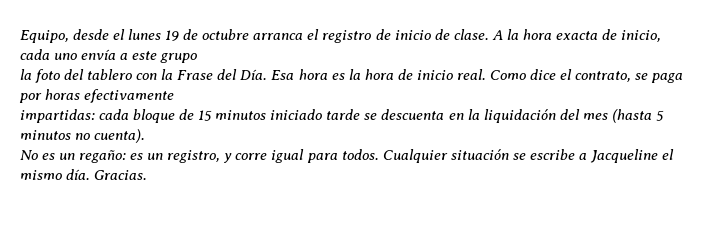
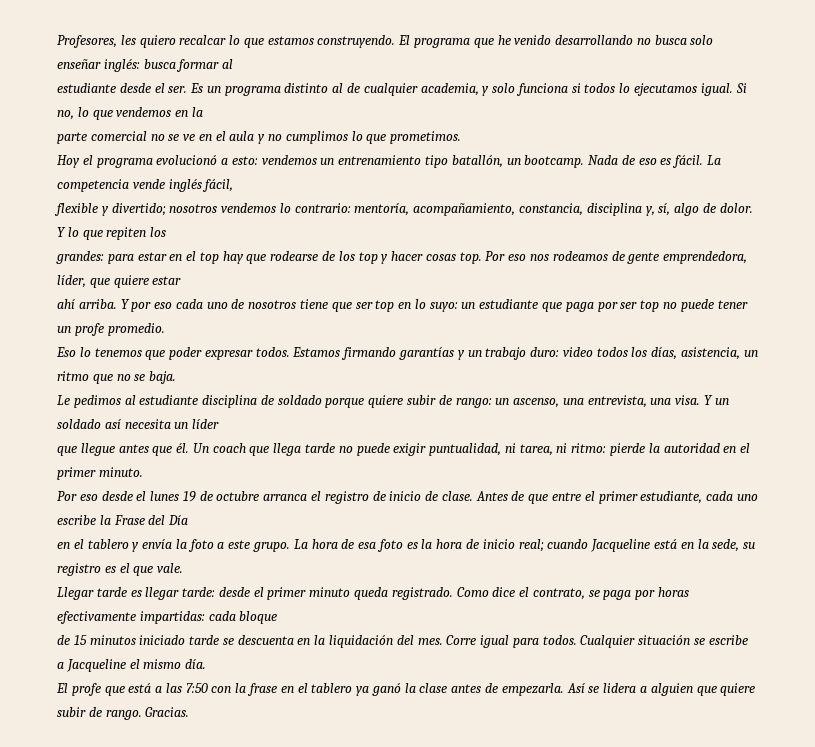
- Equipo, desde el lunes 19 de octubre arranca el registro de inicio de clase.
+ Profesores, les quiero recalcar lo que estamos construyendo. El programa que he venido desarrollando no busca solo enseñar inglés: busca formar al
+ estudiante desde el ser. Es un programa distinto al de cualquier academia, y solo funciona si todos lo ejecutamos igual. Si no, lo que vendemos en la
+ parte comercial no se ve en el aula y no cumplimos lo que prometimos.
+ Hoy el programa evolucionó a esto: vendemos un entrenamiento tipo batallón, un bootcamp. Nada de eso es fácil. La competencia vende inglés fácil,
+ flexible y divertido; nosotros vendemos lo contrario: mentoría, acompañamiento, constancia, disciplina y, sí, algo de dolor. Y lo que repiten los
+ grandes: para estar en el top hay que rodearse de los top y hacer cosas top. Por eso nos rodeamos de gente emprendedora, líder, que quiere estar
+ ahí arriba. Y por eso cada uno de nosotros tiene que ser top en lo suyo: un estudiante que paga por ser top no puede tener un profe promedio.
+ Eso lo tenemos que poder expresar todos. Estamos firmando garantías y un trabajo duro: video todos los días, asistencia, un ritmo que no se baja.
+ Le pedimos al estudiante disciplina de soldado porque quiere subir de rango: un ascenso, una entrevista, una visa. Y un soldado así necesita un líder
+ que llegue antes que él. Un coach que llega tarde no puede exigir puntualidad, ni tarea, ni ritmo: pierde la autoridad en el primer minuto.
+ Por eso desde el lunes 19 de octubre arranca el registro de inicio de clase.
- A la hora exacta de inicio, cada uno envía a este grupo
- la foto del tablero con la Frase del Día. Esa hora es la hora de inicio real.
+ Antes de que entre el primer estudiante, cada uno escribe la Frase del Día
+ en el tablero y envía la foto a este grupo. La hora de esa foto es la hora de inicio real; cuando Jacqueline está en la sede, su registro es el que vale.
+ Llegar tarde es llegar tarde: desde el primer minuto queda registrado.
- Como dice el contrato, se paga por horas efectivamente
- impartidas: cada bloque de 15 minutos iniciado tarde se descuenta en la liquidación del mes (hasta 5 minutos no cuenta).
- No es un regaño: es un registro, y corre igual para todos.
+ Como dice el contrato, se paga por horas efectivamente impartidas: cada bloque
+ de 15 minutos iniciado tarde se descuenta en la liquidación del mes. Corre igual para todos.
- Cualquier situación se escribe a Jacqueline el mismo día. Gracias.
+ Cualquier situación se escribe a Jacqueline el mismo día.
+ El profe que está a las 7:50 con la frase en el tablero ya ganó la clase antes de empezarla. Así se lidera a alguien que quiere subir de rango. Gracias.

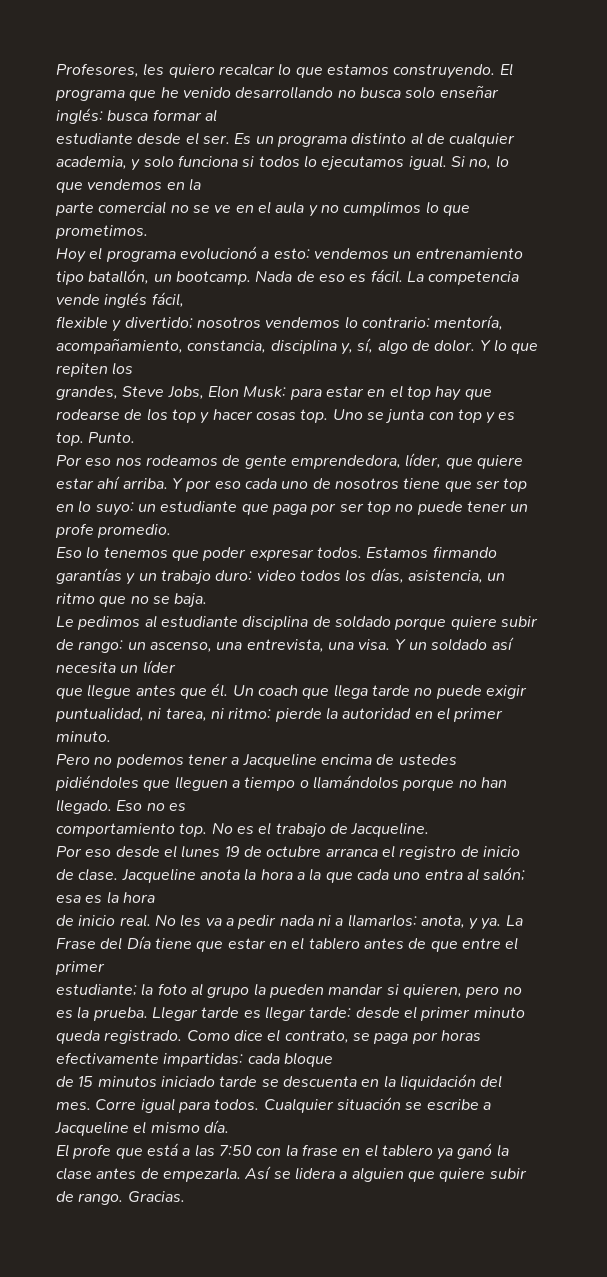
- grandes: para estar en el top hay que rodearse de los top y hacer cosas top. Por eso nos rodeamos de gente emprendedora, líder, que quiere estar
- ahí arriba.
+ grandes, Steve Jobs, Elon Musk: para estar en el top hay que rodearse de los top y hacer cosas top. Uno se junta con top y es top. Punto.
+ Por eso nos rodeamos de gente emprendedora, líder, que quiere estar ahí arriba.
+ Pero no podemos tener a Jacqueline encima de ustedes pidiéndoles que lleguen a tiempo o llamándolos porque no han llegado. Eso no es
+ comportamiento top. No es el trabajo de Jacqueline.
- Antes de que entre el primer estudiante, cada uno escribe la Frase del Día
- en el tablero y envía la foto a este grupo. La hora de esa foto es la hora de inicio real; cuando Jacqueline está en la sede, su registro es el que vale.
- Llegar tarde es llegar tarde: desde el primer minuto queda registrado.
+ Jacqueline anota la hora a la que cada uno entra al salón; esa es la hora
+ de inicio real. No les va a pedir nada ni a llamarlos: anota, y ya. La Frase del Día tiene que estar en el tablero antes de que entre el primer
+ estudiante; la foto al grupo la pueden mandar si quieren, pero no es la prueba. Llegar tarde es llegar tarde: desde el primer minuto queda registrado.

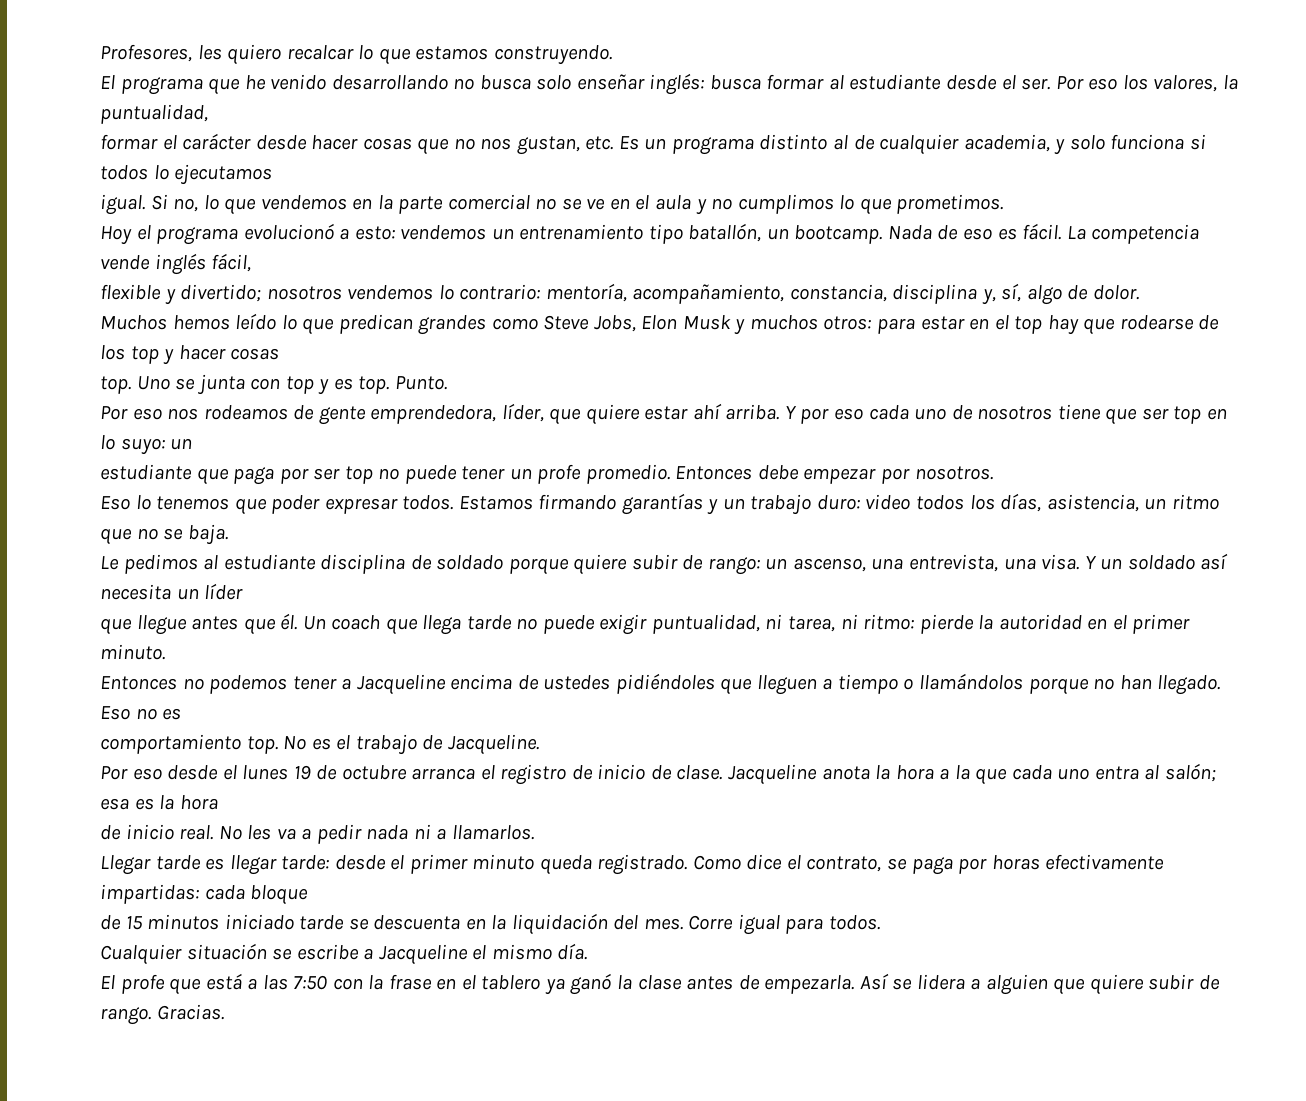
- Profesores, les quiero recalcar lo que estamos construyendo. El programa que he venido desarrollando no busca solo enseñar inglés: busca formar al
- estudiante desde el ser.
+ Profesores, les quiero recalcar lo que estamos construyendo.
+ El programa que he venido desarrollando no busca solo enseñar inglés: busca formar al estudiante desde el ser.
- Es un programa distinto al de cualquier academia, y solo funciona si todos lo ejecutamos igual.
+ Por eso los valores, la puntualidad,
+ formar el carácter desde hacer cosas que no nos gustan, etc. Es un programa distinto al de cualquier academia, y solo funciona si todos lo ejecutamos
+ igual.
- Si no, lo que vendemos en la
- parte comercial no se ve en el aula y no cumplimos lo que prometimos.
+ Si no, lo que vendemos en la parte comercial no se ve en el aula y no cumplimos lo que prometimos.
- flexible y divertido; nosotros vendemos lo contrario: mentoría, acompañamiento, constancia, disciplina y, sí, algo de dolor. Y lo que repiten los
- grandes, Steve Jobs, Elon Musk: para estar en el top hay que rodearse de los top y hacer cosas top.
+ flexible y divertido; nosotros vendemos lo contrario: mentoría, acompañamiento, constancia, disciplina y, sí, algo de dolor.
+ Muchos hemos leído lo que predican grandes como Steve Jobs, Elon Musk y muchos otros: para estar en el top hay que rodearse de los top y hacer cosas
+ top.
- Y por eso cada uno de nosotros tiene que ser top en lo suyo: un estudiante que paga por ser top no puede tener un profe promedio.
+ Y por eso cada uno de nosotros tiene que ser top en lo suyo: un
+ estudiante que paga por ser top no puede tener un profe promedio. Entonces debe empezar por nosotros.
- Pero no podemos tener a Jacqueline encima de ustedes pidiéndoles que lleguen a tiempo o llamándolos porque no han llegado.
+ Entonces no podemos tener a Jacqueline encima de ustedes pidiéndoles que lleguen a tiempo o llamándolos porque no han llegado.
- No les va a pedir nada ni a llamarlos: anota, y ya. La Frase del Día tiene que estar en el tablero antes de que entre el primer
- estudiante; la foto al grupo la pueden mandar si quieren, pero no es la prueba. Llegar tarde es llegar tarde: desde el primer minuto queda registrado.
+ No les va a pedir nada ni a llamarlos.
+ Llegar tarde es llegar tarde: desde el primer minuto queda registrado.
- Corre igual para todos. Cualquier situación se escribe a Jacqueline el mismo día.
+ Corre igual para todos.
+ Cualquier situación se escribe a Jacqueline el mismo día.

